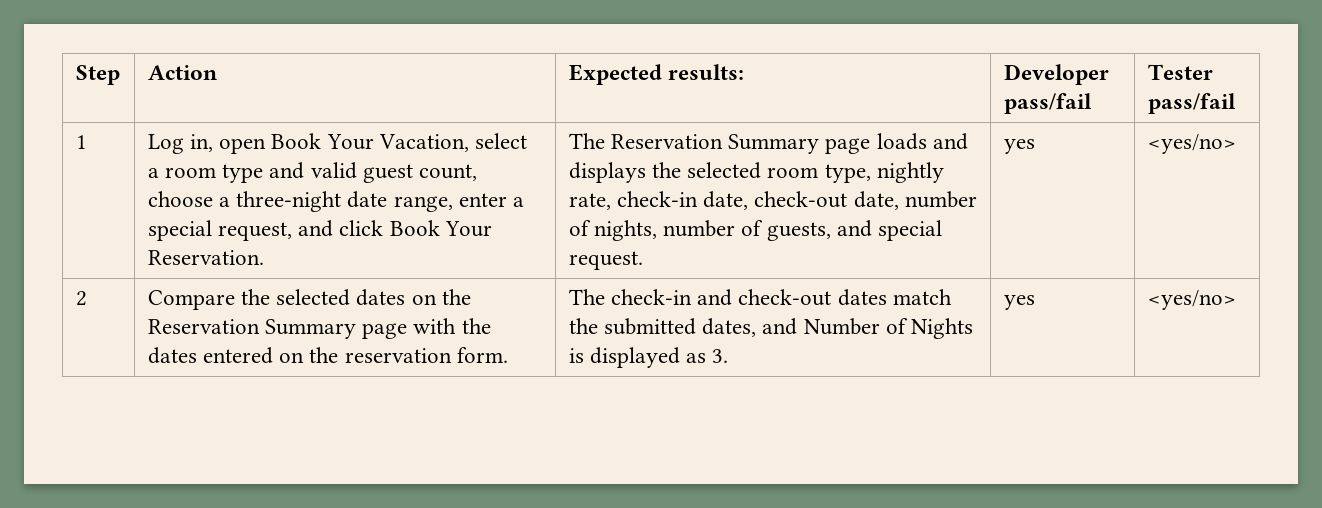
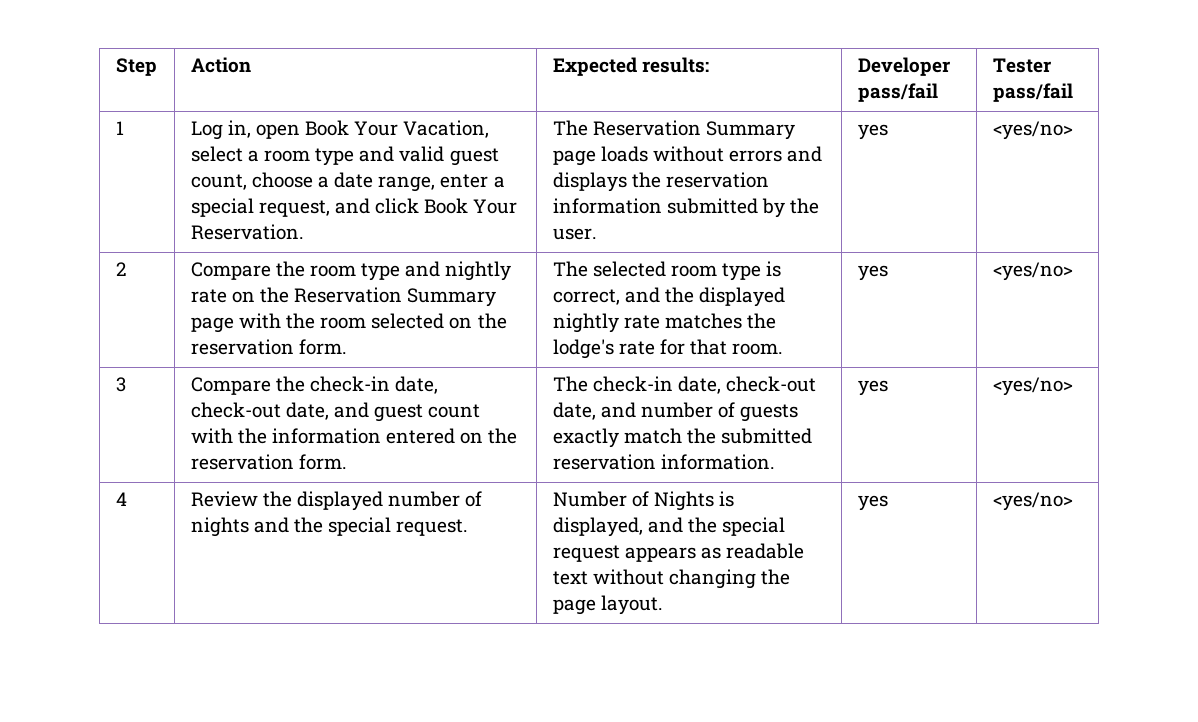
- Log in, open Book Your Vacation, select a room type and valid guest count, choose a three-night date range, enter a special request, and click Book Your Reservation.
+ Log in, open Book Your Vacation, select a room type and valid guest count, choose a date range, enter a special request, and click Book Your Reservation.
- The Reservation Summary page loads and displays the selected room type, nightly rate, check-in date, check-out date, number of nights, number of guests, and special request.
+ The Reservation Summary page loads without errors and displays the reservation information submitted by the user.
- Compare the selected dates on the Reservation Summary page with the dates entered on the reservation form. | The check-in and check-out dates match the submitted dates, and Number of Nights is displayed as 3. | yes | <yes/no>
+ Compare the room type and nightly rate on the Reservation Summary page with the room selected on the reservation form. | The selected room type is correct, and the displayed nightly rate matches the lodge's rate for that room. | yes | <yes/no>
+ 3 | Compare the check-in date, check-out date, and guest count with the information entered on the reservation form. | The check-in date, check-out date, and number of guests exactly match the submitted reservation information. | yes | <yes/no>
+ 4 | Review the displayed number of nights and the special request. | Number of Nights is displayed, and the special request appears as readable text without changing the page layout. | yes | <yes/no>

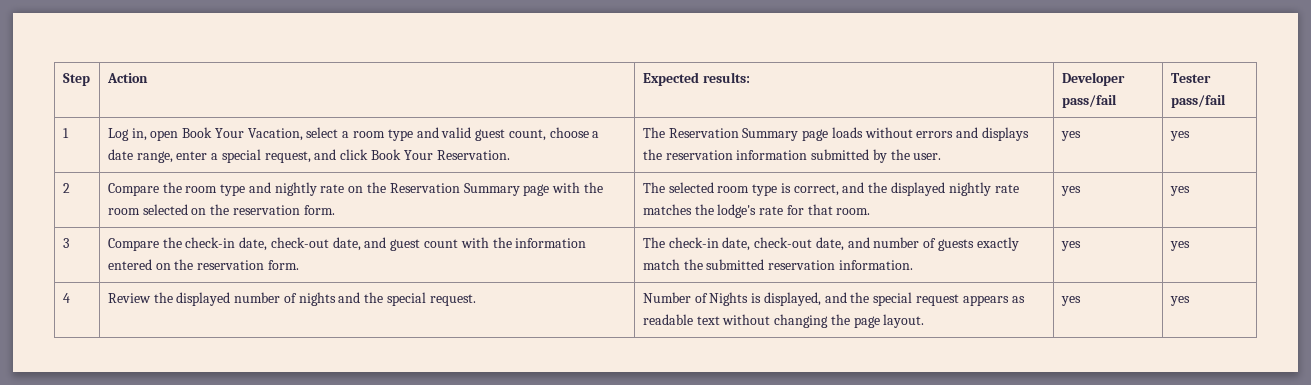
- The Reservation Summary page loads without errors and displays the reservation information submitted by the user. | yes | <yes/no>
+ The Reservation Summary page loads without errors and displays the reservation information submitted by the user. | yes | yes
- The selected room type is correct, and the displayed nightly rate matches the lodge's rate for that room. | yes | <yes/no>
+ The selected room type is correct, and the displayed nightly rate matches the lodge's rate for that room. | yes | yes
- 3 | Compare the check-in date, check-out date, and guest count with the information entered on the reservation form. | The check-in date, check-out date, and number of guests exactly match the submitted reservation information. | yes | <yes/no>
+ 3 | Compare the check-in date, check-out date, and guest count with the information entered on the reservation form. | The check-in date, check-out date, and number of guests exactly match the submitted reservation information. | yes | yes
- 4 | Review the displayed number of nights and the special request. | Number of Nights is displayed, and the special request appears as readable text without changing the page layout. | yes | <yes/no>
+ 4 | Review the displayed number of nights and the special request. | Number of Nights is displayed, and the special request appears as readable text without changing the page layout. | yes | yes

